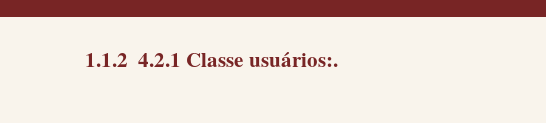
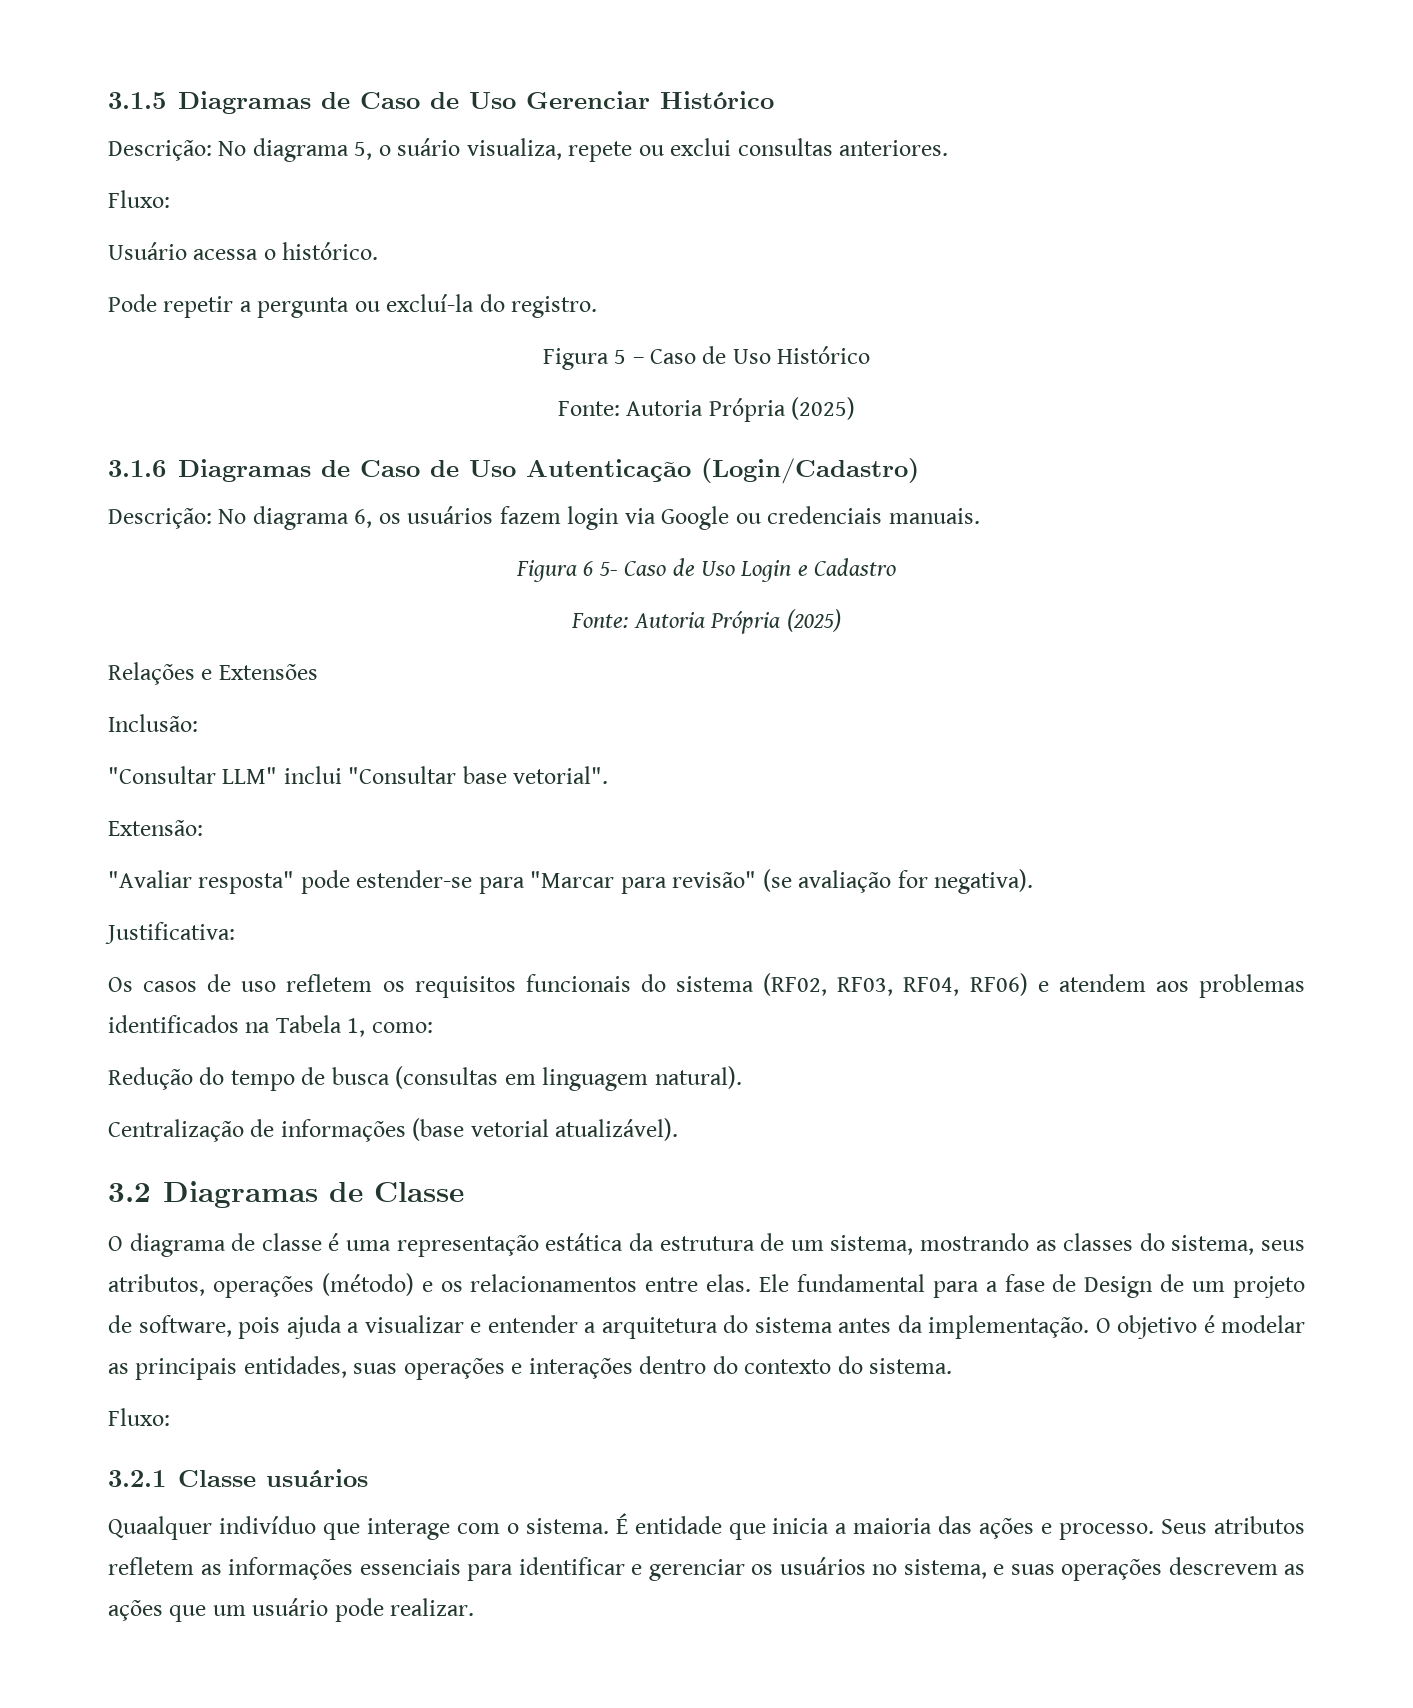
- 1.1.2 4.2.1 Classe usuários:.
+ 3.1.5 Diagramas de Caso de Uso Gerenciar Histórico
+ Descrição: No diagrama 5, o suário visualiza, repete ou exclui consultas anteriores.
+ Fluxo:
+ Usuário acessa o histórico.
+ Pode repetir a pergunta ou excluí-la do registro.
+ Figura 5 – Caso de Uso Histórico
+ Fonte: Autoria Própria (2025)
+ 3.1.6 Diagramas de Caso de Uso Autenticação (Login/Cadastro)
+ Descrição: No diagrama 6, os usuários fazem login via Google ou credenciais manuais.
+ Figura 6 5- Caso de Uso Login e Cadastro
+ Fonte: Autoria Própria (2025)
+ Relações e Extensões
+ Inclusão:
+ "Consultar LLM" inclui "Consultar base vetorial".
+ Extensão:
+ "Avaliar resposta" pode estender-se para "Marcar para revisão" (se avaliação for negativa).
+ Justificativa:
+ Os casos de uso refletem os requisitos funcionais do sistema (RF02, RF03, RF04, RF06) e atendem aos problemas identificados na Tabela 1, como:
+ Redução do tempo de busca (consultas em linguagem natural).
+ Centralização de informações (base vetorial atualizável).
+ 3.2 Diagramas de Classe
+ O diagrama de classe é uma representação estática da estrutura de um sistema, mostrando as classes do sistema, seus atributos, operações (método) e os relacionamentos entre elas. Ele fundamental para a fase de Design de um projeto de software, pois ajuda a visualizar e entender a arquitetura do sistema antes da implementação. O objetivo é modelar as principais entidades, suas operações e interações dentro do contexto do sistema.
+ Fluxo:
+ 3.2.1 Classe usuários
+ Quaalquer indivíduo que interage com o sistema. É entidade que inicia a maioria das ações e processo. Seus atributos refletem as informações essenciais para identificar e gerenciar os usuários no sistema, e suas operações descrevem as ações que um usuário pode realizar.

